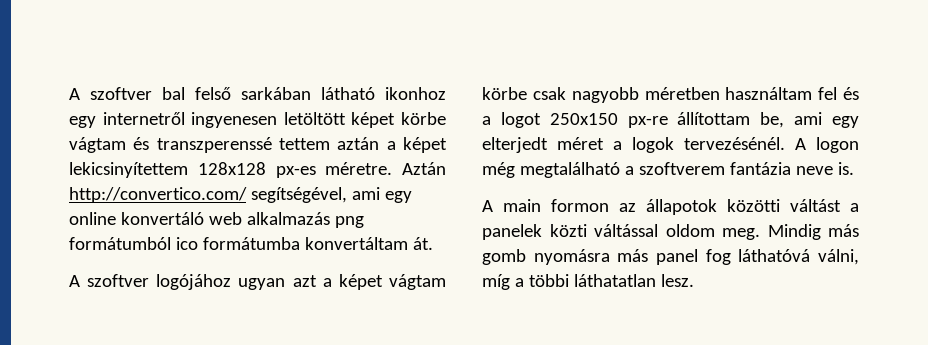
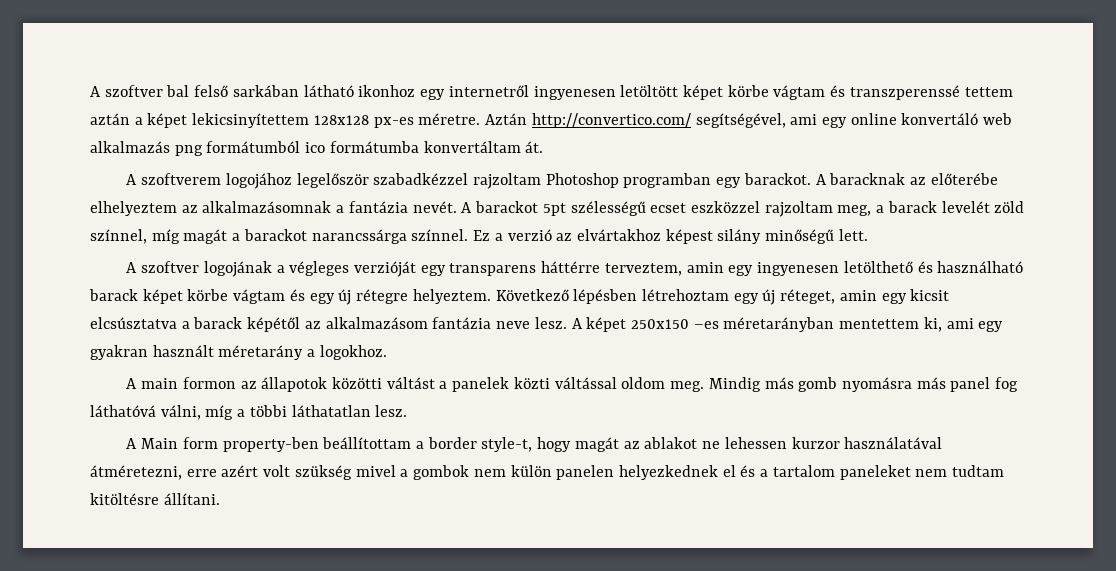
- A szoftver logójához ugyan azt a képet vágtam körbe csak nagyobb méretben használtam fel és a logot 250x150 px-re állítottam be, ami egy elterjedt méret a logok tervezésénél. A logon még megtalálható a szoftverem fantázia neve is.
+ A szoftverem logojához legelőször szabadkézzel rajzoltam Photoshop programban egy barackot. A baracknak az előterébe elhelyeztem az alkalmazásomnak a fantázia nevét. A barackot 5pt szélességű ecset eszközzel rajzoltam meg, a barack levelét zöld színnel, míg magát a barackot narancssárga színnel. Ez a verzió az elvártakhoz képest silány minőségű lett.
+ A szoftver logojának a végleges verzióját egy transparens háttérre terveztem, amin egy ingyenesen letölthető és használható barack képet körbe vágtam és egy új rétegre helyeztem. Következő lépésben létrehoztam egy új réteget, amin egy kicsit elcsúsztatva a barack képétől az alkalmazásom fantázia neve lesz. A képet 250x150 –es méretarányban mentettem ki, ami egy gyakran használt méretarány a logokhoz.
+ A Main form property-ben beállítottam a border style-t, hogy magát az ablakot ne lehessen kurzor használatával átméretezni, erre azért volt szükség mivel a gombok nem külön panelen helyezkednek el és a tartalom paneleket nem tudtam kitöltésre állítani.

